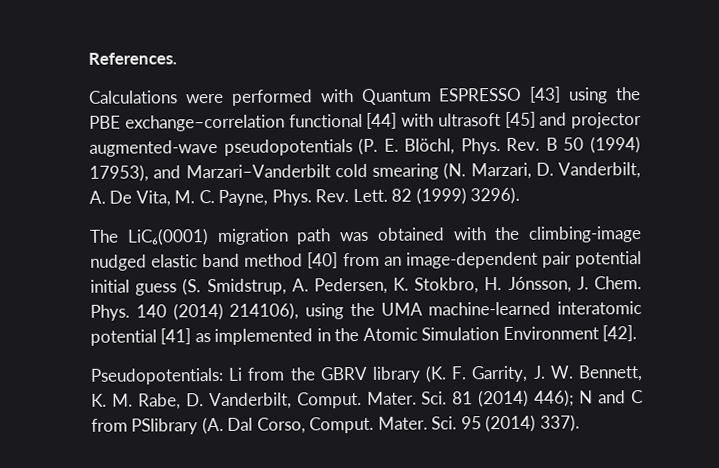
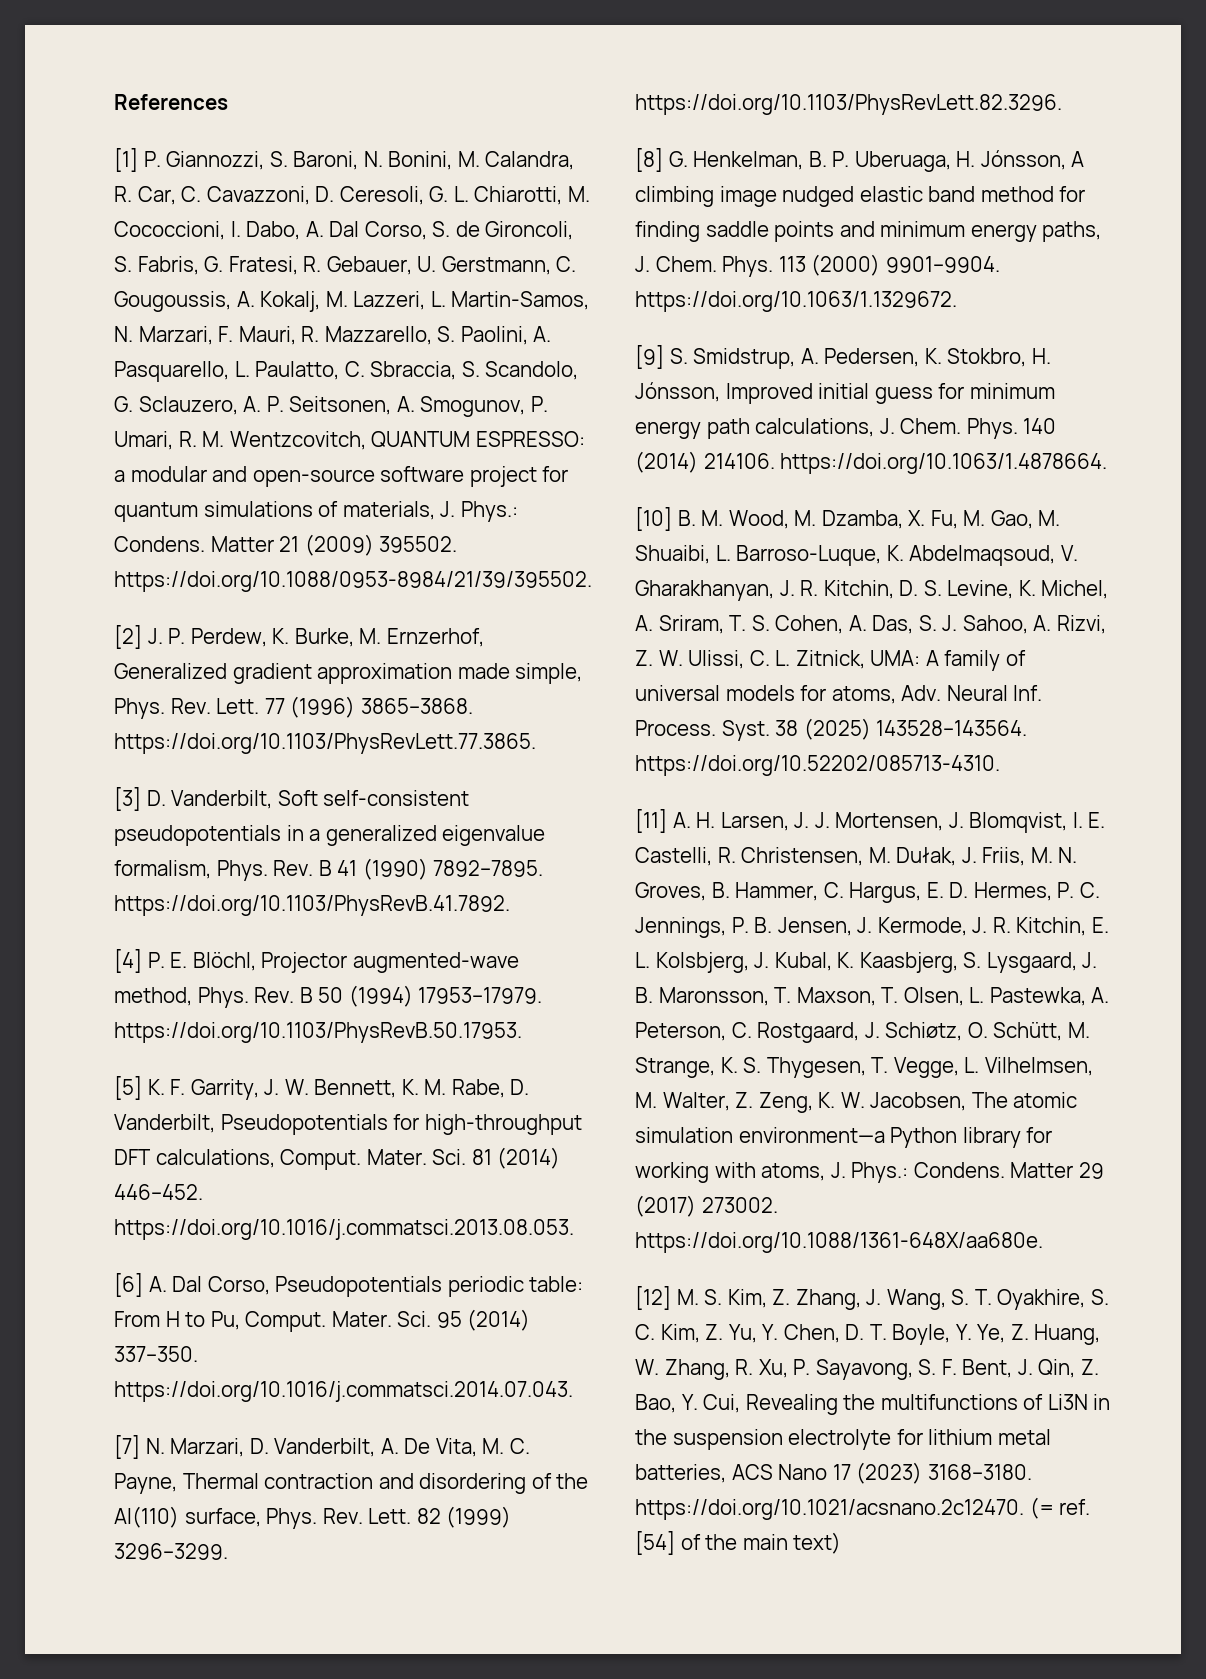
- References.
- Calculations were performed with Quantum ESPRESSO [43] using the PBE exchange–correlation functional [44] with ultrasoft [45] and projector augmented-wave pseudopotentials (P. E. Blöchl, Phys.
+ References
+ [1] P. Giannozzi, S. Baroni, N. Bonini, M. Calandra, R. Car, C. Cavazzoni, D. Ceresoli, G. L. Chiarotti, M. Cococcioni, I. Dabo, A. Dal Corso, S. de Gironcoli, S. Fabris, G. Fratesi, R. Gebauer, U. Gerstmann, C. Gougoussis, A. Kokalj, M. Lazzeri, L. Martin-Samos, N. Marzari, F. Mauri, R. Mazzarello, S. Paolini, A. Pasquarello, L. Paulatto, C. Sbraccia, S. Scandolo, G. Sclauzero, A. P. Seitsonen, A. Smogunov, P. Umari, R. M. Wentzcovitch, QUANTUM ESPRESSO: a modular and open-source software project for quantum simulations of materials, J. Phys.: Condens. Matter 21 (2009) 395502. https://doi.org/10.1088/0953-8984/21/39/395502.
+ [2] J. P. Perdew, K. Burke, M. Ernzerhof, Generalized gradient approximation made simple, Phys. Rev. Lett. 77 (1996) 3865–3868. https://doi.org/10.1103/PhysRevLett.77.3865.
+ [3] D. Vanderbilt, Soft self-consistent pseudopotentials in a generalized eigenvalue formalism, Phys. Rev. B 41 (1990) 7892–7895. https://doi.org/10.1103/PhysRevB.41.7892.
+ [4] P. E. Blöchl, Projector augmented-wave method, Phys.
- Rev. B 50 (1994) 17953), and Marzari–Vanderbilt cold smearing (N. Marzari, D. Vanderbilt, A. De Vita, M. C. Payne, Phys. Rev. Lett. 82 (1999) 3296).
- The LiC₆(0001) migration path was obtained with the climbing-image nudged elastic band method [40] from an image-dependent pair potential initial guess (S. Smidstrup, A. Pedersen, K. Stokbro, H. Jónsson, J. Chem. Phys. 140 (2014) 214106), using the UMA machine-learned interatomic potential [41] as implemented in the Atomic Simulation Environment [42].
- Pseudopotentials: Li from the GBRV library (K. F. Garrity, J. W. Bennett, K. M. Rabe, D. Vanderbilt, Comput.
+ Rev. B 50 (1994) 17953–17979. https://doi.org/10.1103/PhysRevB.50.17953.
+ [5] K. F. Garrity, J. W. Bennett, K. M. Rabe, D. Vanderbilt, Pseudopotentials for high-throughput DFT calculations, Comput.
- Sci. 81 (2014) 446); N and C from PSlibrary (A. Dal Corso, Comput.
+ Sci. 81 (2014) 446–452. https://doi.org/10.1016/j.commatsci.2013.08.053.
+ [6] A. Dal Corso, Pseudopotentials periodic table: From H to Pu, Comput.
- Sci. 95 (2014) 337).
+ Sci. 95 (2014) 337–350. https://doi.org/10.1016/j.commatsci.2014.07.043.
+ [7] N. Marzari, D. Vanderbilt, A. De Vita, M. C. Payne, Thermal contraction and disordering of the Al(110) surface, Phys. Rev. Lett. 82 (1999) 3296–3299. https://doi.org/10.1103/PhysRevLett.82.3296.
+ [8] G. Henkelman, B. P. Uberuaga, H. Jónsson, A climbing image nudged elastic band method for finding saddle points and minimum energy paths, J. Chem. Phys. 113 (2000) 9901–9904. https://doi.org/10.1063/1.1329672.
+ [9] S. Smidstrup, A. Pedersen, K. Stokbro, H. Jónsson, Improved initial guess for minimum energy path calculations, J. Chem. Phys. 140 (2014) 214106. https://doi.org/10.1063/1.4878664.
+ [10] B. M. Wood, M. Dzamba, X. Fu, M. Gao, M. Shuaibi, L. Barroso-Luque, K. Abdelmaqsoud, V. Gharakhanyan, J. R. Kitchin, D. S. Levine, K. Michel, A. Sriram, T. S. Cohen, A. Das, S. J. Sahoo, A. Rizvi, Z. W. Ulissi, C. L. Zitnick, UMA: A family of universal models for atoms, Adv. Neural Inf. Process. Syst. 38 (2025) 143528–143564. https://doi.org/10.52202/085713-4310.
+ [11] A. H. Larsen, J. J. Mortensen, J. Blomqvist, I. E. Castelli, R. Christensen, M. Dułak, J. Friis, M. N. Groves, B. Hammer, C. Hargus, E. D. Hermes, P. C. Jennings, P. B. Jensen, J. Kermode, J. R. Kitchin, E. L. Kolsbjerg, J. Kubal, K. Kaasbjerg, S. Lysgaard, J. B. Maronsson, T. Maxson, T. Olsen, L. Pastewka, A. Peterson, C. Rostgaard, J. Schiøtz, O. Schütt, M. Strange, K. S. Thygesen, T. Vegge, L. Vilhelmsen, M. Walter, Z. Zeng, K. W. Jacobsen, The atomic simulation environment—a Python library for working with atoms, J. Phys.: Condens. Matter 29 (2017) 273002. https://doi.org/10.1088/1361-648X/aa680e.
+ [12] M. S. Kim, Z. Zhang, J. Wang, S. T. Oyakhire, S. C. Kim, Z. Yu, Y. Chen, D. T. Boyle, Y. Ye, Z. Huang, W. Zhang, R. Xu, P. Sayavong, S. F. Bent, J. Qin, Z. Bao, Y. Cui, Revealing the multifunctions of Li3N in the suspension electrolyte for lithium metal batteries, ACS Nano 17 (2023) 3168–3180. https://doi.org/10.1021/acsnano.2c12470. (= ref. [54] of the main text)

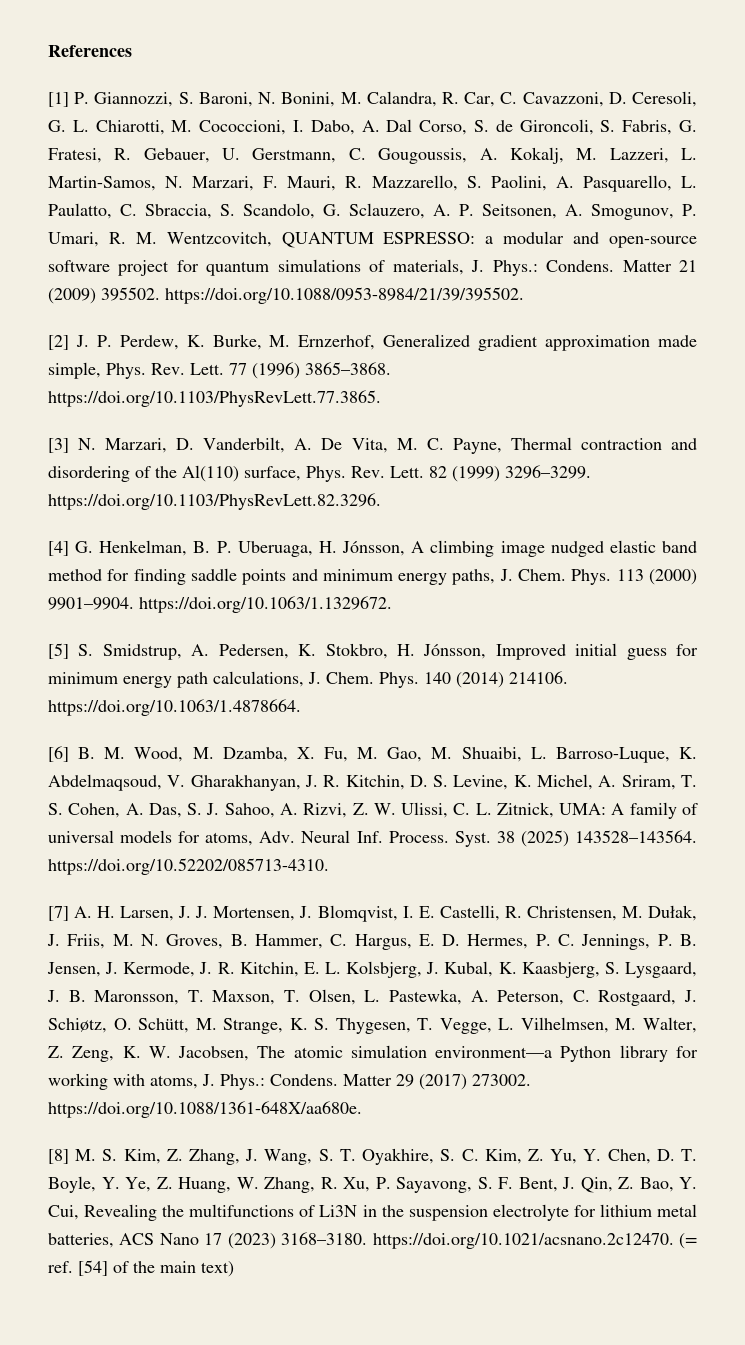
- [3] D. Vanderbilt, Soft self-consistent pseudopotentials in a generalized eigenvalue formalism, Phys. Rev. B 41 (1990) 7892–7895. https://doi.org/10.1103/PhysRevB.41.7892.
- [4] P. E. Blöchl, Projector augmented-wave method, Phys. Rev. B 50 (1994) 17953–17979. https://doi.org/10.1103/PhysRevB.50.17953.
- [5] K. F. Garrity, J. W. Bennett, K. M. Rabe, D. Vanderbilt, Pseudopotentials for high-throughput DFT calculations, Comput. Mater. Sci. 81 (2014) 446–452. https://doi.org/10.1016/j.commatsci.2013.08.053.
- [6] A. Dal Corso, Pseudopotentials periodic table: From H to Pu, Comput. Mater. Sci. 95 (2014) 337–350. https://doi.org/10.1016/j.commatsci.2014.07.043.
- [7] N. Marzari, D. Vanderbilt, A. De Vita, M. C. Payne, Thermal contraction and disordering of the Al(110) surface, Phys.
+ [3] N. Marzari, D. Vanderbilt, A. De Vita, M. C. Payne, Thermal contraction and disordering of the Al(110) surface, Phys.
- [8] G. Henkelman, B. P. Uberuaga, H. Jónsson, A climbing image nudged elastic band method for finding saddle points and minimum energy paths, J. Chem.
+ [4] G. Henkelman, B. P. Uberuaga, H. Jónsson, A climbing image nudged elastic band method for finding saddle points and minimum energy paths, J. Chem.
- [9] S. Smidstrup, A. Pedersen, K. Stokbro, H. Jónsson, Improved initial guess for minimum energy path calculations, J. Chem.
+ [5] S. Smidstrup, A. Pedersen, K. Stokbro, H. Jónsson, Improved initial guess for minimum energy path calculations, J. Chem.
- [10] B. M. Wood, M. Dzamba, X. Fu, M. Gao, M. Shuaibi, L. Barroso-Luque, K. Abdelmaqsoud, V. Gharakhanyan, J. R. Kitchin, D. S. Levine, K. Michel, A. Sriram, T. S. Cohen, A. Das, S. J. Sahoo, A. Rizvi, Z. W. Ulissi, C. L. Zitnick, UMA: A family of universal models for atoms, Adv. Neural Inf. Process.
+ [6] B. M. Wood, M. Dzamba, X. Fu, M. Gao, M. Shuaibi, L. Barroso-Luque, K. Abdelmaqsoud, V. Gharakhanyan, J. R. Kitchin, D. S. Levine, K. Michel, A. Sriram, T. S. Cohen, A. Das, S. J. Sahoo, A. Rizvi, Z. W. Ulissi, C. L. Zitnick, UMA: A family of universal models for atoms, Adv. Neural Inf. Process.
- [11] A. H. Larsen, J. J. Mortensen, J. Blomqvist, I. E. Castelli, R. Christensen, M. Dułak, J. Friis, M. N. Groves, B. Hammer, C. Hargus, E. D. Hermes, P. C. Jennings, P. B. Jensen, J. Kermode, J. R. Kitchin, E. L. Kolsbjerg, J. Kubal, K. Kaasbjerg, S. Lysgaard, J. B. Maronsson, T. Maxson, T. Olsen, L. Pastewka, A. Peterson, C. Rostgaard, J. Schiøtz, O. Schütt, M. Strange, K. S. Thygesen, T. Vegge, L. Vilhelmsen, M. Walter, Z. Zeng, K. W. Jacobsen, The atomic simulation environment—a Python library for working with atoms, J. Phys.:
+ [7] A. H. Larsen, J. J. Mortensen, J. Blomqvist, I. E. Castelli, R. Christensen, M. Dułak, J. Friis, M. N. Groves, B. Hammer, C. Hargus, E. D. Hermes, P. C. Jennings, P. B. Jensen, J. Kermode, J. R. Kitchin, E. L. Kolsbjerg, J. Kubal, K. Kaasbjerg, S. Lysgaard, J. B. Maronsson, T. Maxson, T. Olsen, L. Pastewka, A. Peterson, C. Rostgaard, J. Schiøtz, O. Schütt, M. Strange, K. S. Thygesen, T. Vegge, L. Vilhelmsen, M. Walter, Z. Zeng, K. W. Jacobsen, The atomic simulation environment—a Python library for working with atoms, J. Phys.:
- [12] M. S. Kim, Z. Zhang, J. Wang, S. T. Oyakhire, S. C. Kim, Z. Yu, Y. Chen, D. T. Boyle, Y. Ye, Z. Huang, W. Zhang, R. Xu, P. Sayavong, S. F. Bent, J. Qin, Z. Bao, Y. Cui, Revealing the multifunctions of Li3N in the suspension electrolyte for lithium metal batteries, ACS Nano 17 (2023) 3168–3180. https://doi.org/10.1021/acsnano.2c12470. (= ref. [54] of the main text)
+ [8] M. S. Kim, Z. Zhang, J. Wang, S. T. Oyakhire, S. C. Kim, Z. Yu, Y. Chen, D. T. Boyle, Y. Ye, Z. Huang, W. Zhang, R. Xu, P. Sayavong, S. F. Bent, J. Qin, Z. Bao, Y. Cui, Revealing the multifunctions of Li3N in the suspension electrolyte for lithium metal batteries, ACS Nano 17 (2023) 3168–3180. https://doi.org/10.1021/acsnano.2c12470. (= ref. [54] of the main text)

